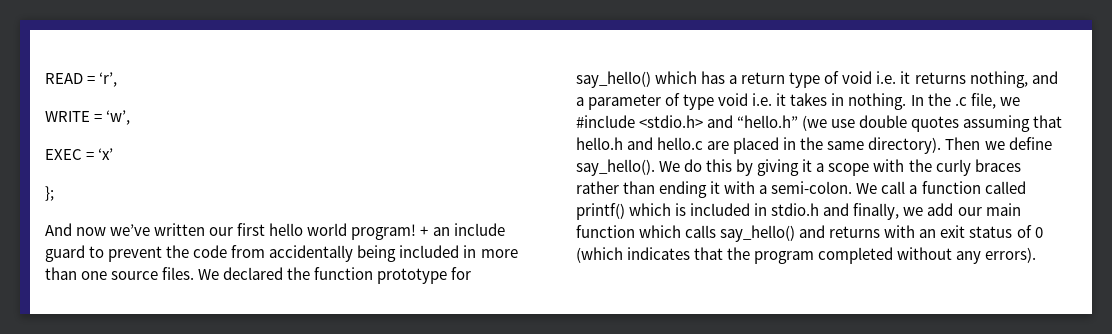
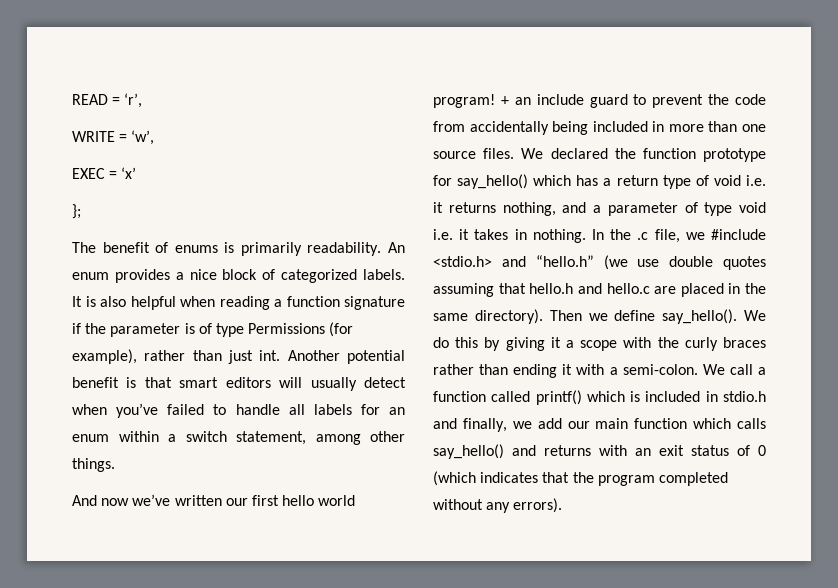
+ The benefit of enums is primarily readability. An enum provides a nice block of categorized labels. It is also helpful when reading a function signature if the parameter is of type Permissions (for example), rather than just int. Another potential benefit is that smart editors will usually detect when you’ve failed to handle all labels for an enum within a switch statement, among other things.

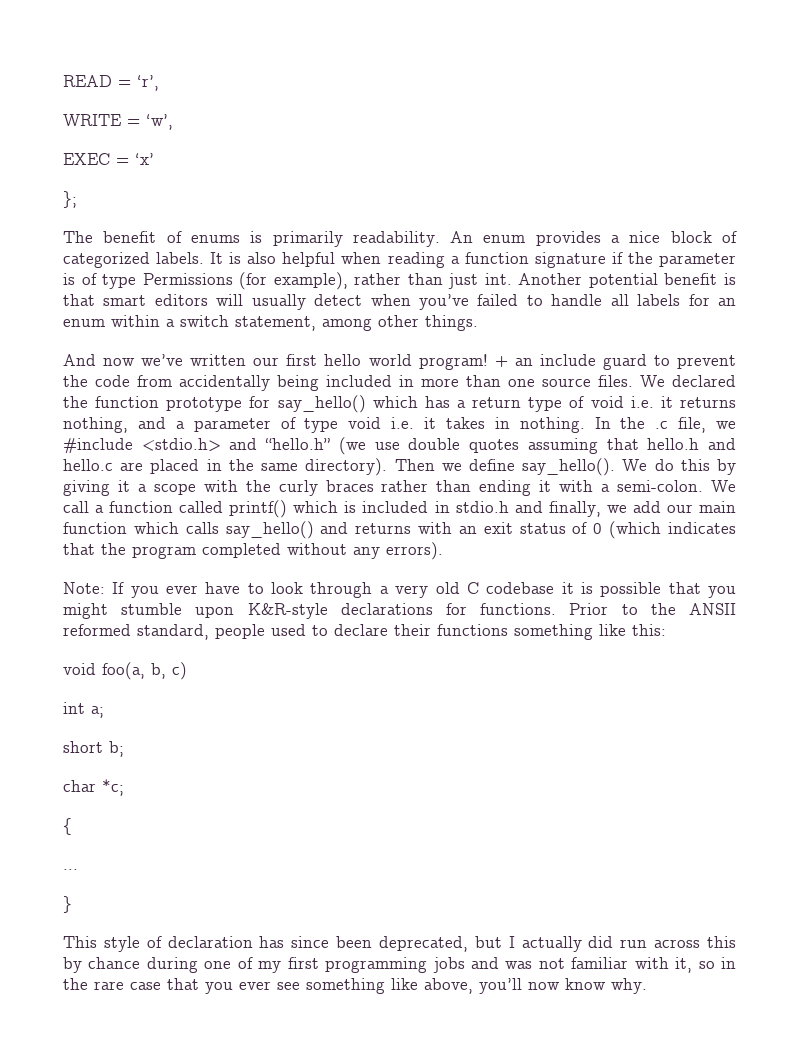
+ Note: If you ever have to look through a very old C codebase it is possible that you might stumble upon K&R-style declarations for functions. Prior to the ANSII reformed standard, people used to declare their functions something like this:
+ void foo(a, b, c)
+ int a;
+ short b;
+ char *c;
+ {
+ ...
+ }
+ This style of declaration has since been deprecated, but I actually did run across this by chance during one of my first programming jobs and was not familiar with it, so in the rare case that you ever see something like above, you’ll now know why.

